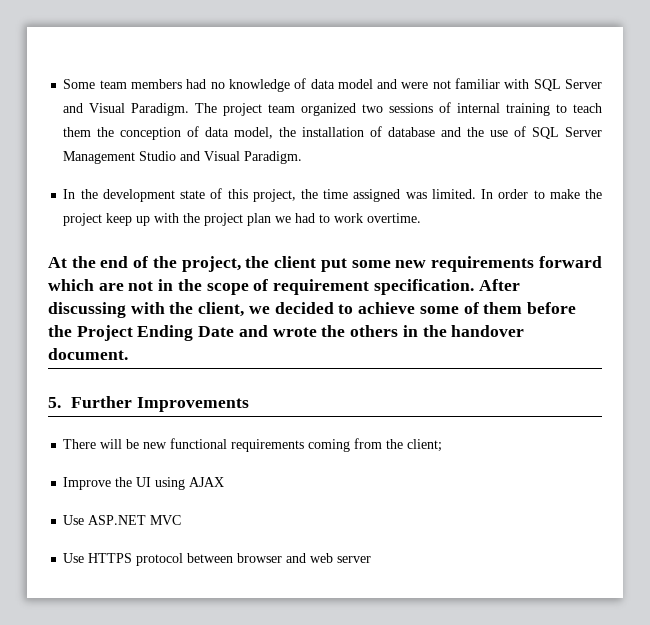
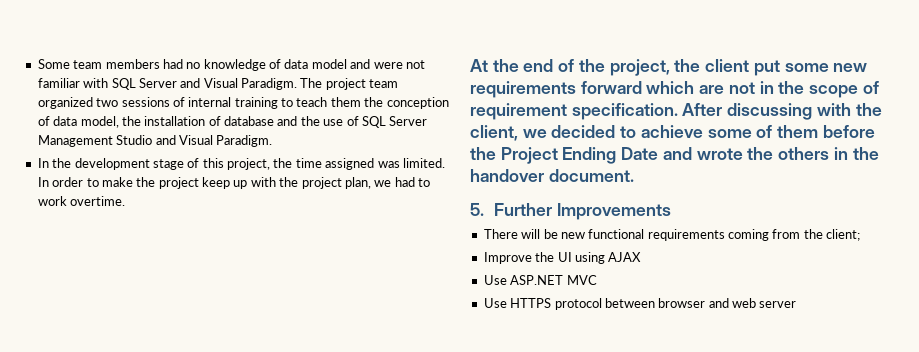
- In the development state of this project, the time assigned was limited.
+ In the development stage of this project, the time assigned was limited.
- In order to make the project keep up with the project plan we had to work overtime.
+ In order to make the project keep up with the project plan, we had to work overtime.

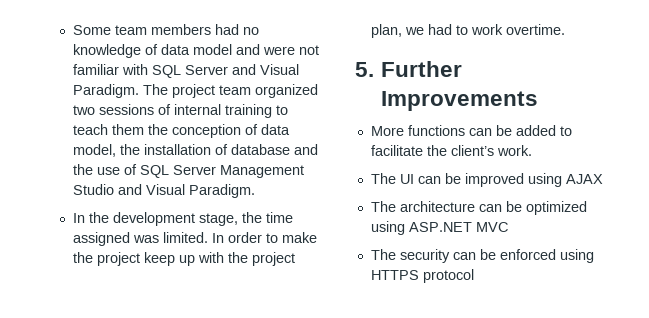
- In the development stage of this project, the time assigned was limited.
+ In the development stage, the time assigned was limited.
- At the end of the project, the client put some new requirements forward which are not in the scope of requirement specification. After discussing with the client, we decided to achieve some of them before the Project Ending Date and wrote the others in the handover document.
  5. Further Improvements
- There will be new functional requirements coming from the client;
- Improve the UI using AJAX
- Use ASP.NET MVC
- Use HTTPS protocol between browser and web server
+ More functions can be added to facilitate the client’s work.
+ The UI can be improved using AJAX
+ The architecture can be optimized using ASP.NET MVC
+ The security can be enforced using HTTPS protocol

